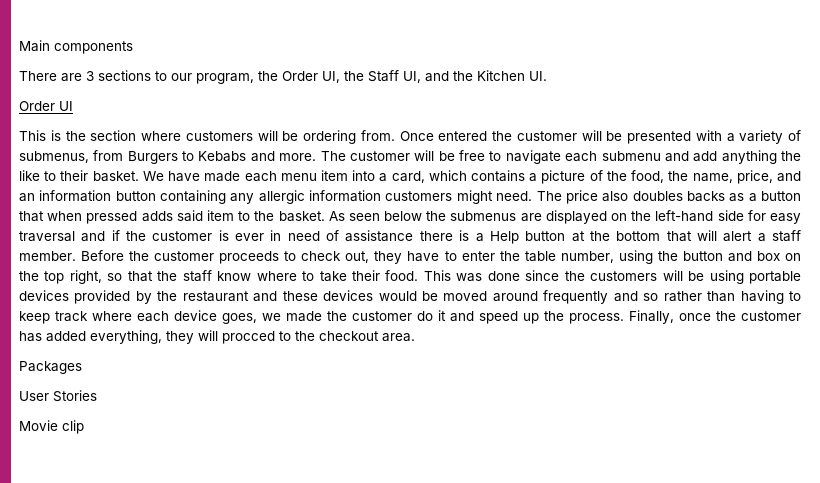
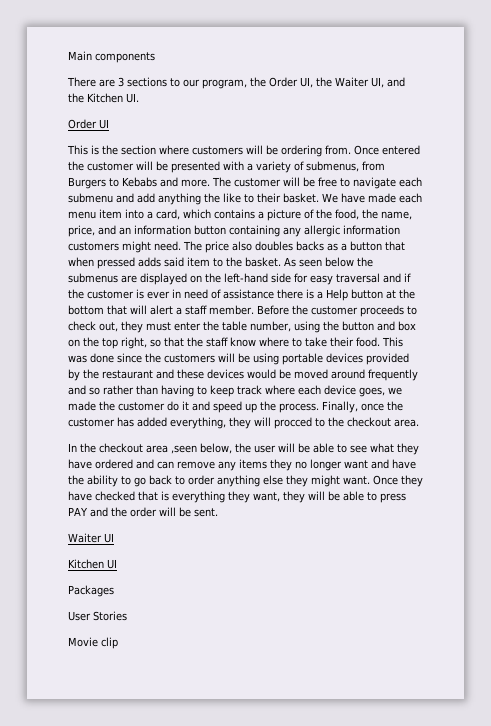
- There are 3 sections to our program, the Order UI, the Staff UI, and the Kitchen UI.
+ There are 3 sections to our program, the Order UI, the Waiter UI, and the Kitchen UI.
- Before the customer proceeds to check out, they have to enter the table number, using the button and box on the top right, so that the staff know where to take their food.
+ Before the customer proceeds to check out, they must enter the table number, using the button and box on the top right, so that the staff know where to take their food.
+ In the checkout area ,seen below, the user will be able to see what they have ordered and can remove any items they no longer want and have the ability to go back to order anything else they might want. Once they have checked that is everything they want, they will be able to press PAY and the order will be sent.
+ Waiter UI
+ Kitchen UI

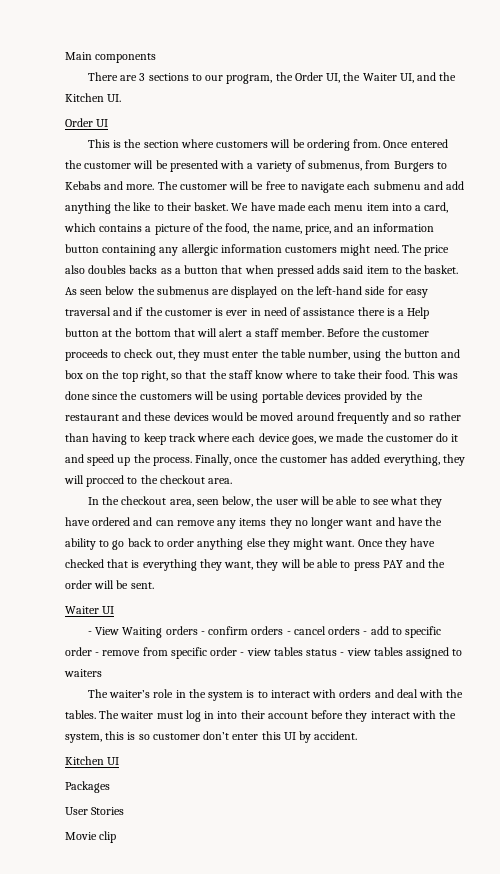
- In the checkout area ,seen below, the user will be able to see what they have ordered and can remove any items they no longer want and have the ability to go back to order anything else they might want.
+ In the checkout area, seen below, the user will be able to see what they have ordered and can remove any items they no longer want and have the ability to go back to order anything else they might want.
+ - View Waiting orders - confirm orders - cancel orders - add to specific order - remove from specific order - view tables status - view tables assigned to waiters
+ The waiter’s role in the system is to interact with orders and deal with the tables. The waiter must log in into their account before they interact with the system, this is so customer don’t enter this UI by accident.

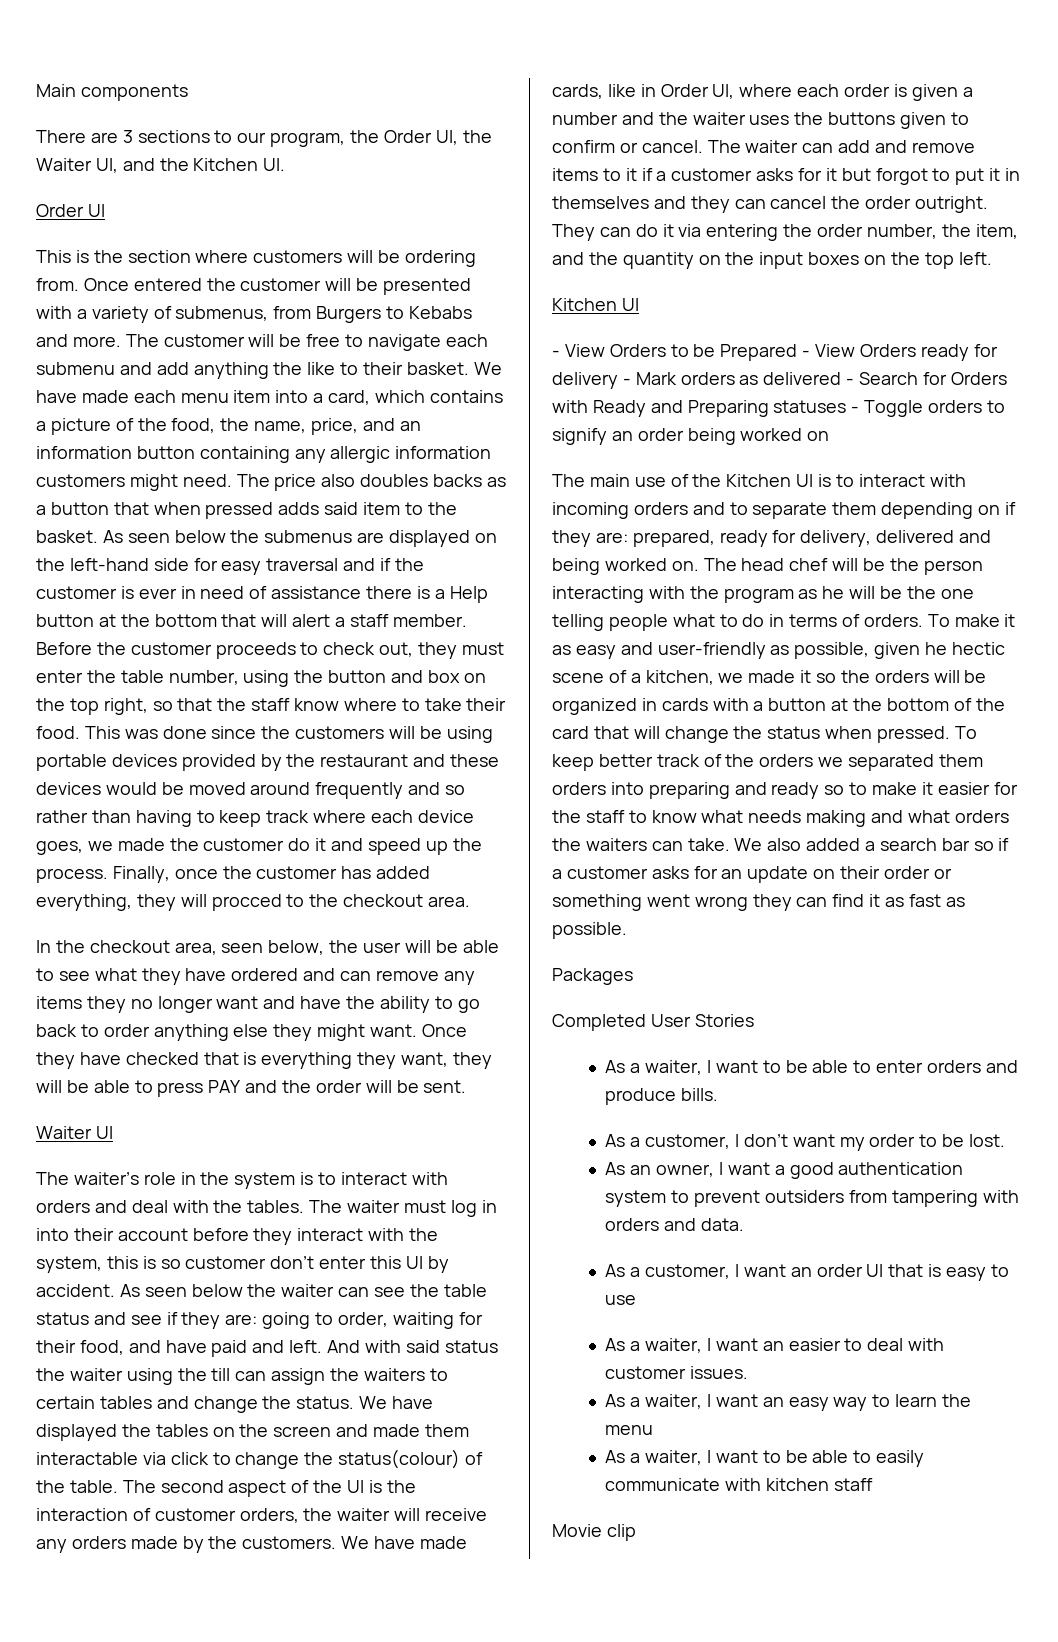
- - View Waiting orders - confirm orders - cancel orders - add to specific order - remove from specific order - view tables status - view tables assigned to waiters
- The waiter must log in into their account before they interact with the system, this is so customer don’t enter this UI by accident.
+ The waiter must log in into their account before they interact with the system, this is so customer don’t enter this UI by accident. As seen below the waiter can see the table status and see if they are: going to order, waiting for their food, and have paid and left. And with said status the waiter using the till can assign the waiters to certain tables and change the status. We have displayed the tables on the screen and made them interactable via click to change the status(colour) of the table. The second aspect of the UI is the interaction of customer orders, the waiter will receive any orders made by the customers. We have made cards, like in Order UI, where each order is given a number and the waiter uses the buttons given to confirm or cancel. The waiter can add and remove items to it if a customer asks for it but forgot to put it in themselves and they can cancel the order outright. They can do it via entering the order number, the item, and the quantity on the input boxes on the top left.
  Kitchen UI
+ - View Orders to be Prepared - View Orders ready for delivery - Mark orders as delivered - Search for Orders with Ready and Preparing statuses - Toggle orders to signify an order being worked on
+ The main use of the Kitchen UI is to interact with incoming orders and to separate them depending on if they are: prepared, ready for delivery, delivered and being worked on. The head chef will be the person interacting with the program as he will be the one telling people what to do in terms of orders. To make it as easy and user-friendly as possible, given he hectic scene of a kitchen, we made it so the orders will be organized in cards with a button at the bottom of the card that will change the status when pressed. To keep better track of the orders we separated them orders into preparing and ready so to make it easier for the staff to know what needs making and what orders the waiters can take. We also added a search bar so if a customer asks for an update on their order or something went wrong they can find it as fast as possible.
- User Stories
+ Completed User Stories
+ As a waiter, I want to be able to enter orders and produce bills.
+ As a customer, I don’t want my order to be lost.
+ As an owner, I want a good authentication system to prevent outsiders from tampering with orders and data.
+ As a customer, I want an order UI that is easy to use
+ As a waiter, I want an easier to deal with customer issues.
+ As a waiter, I want an easy way to learn the menu
+ As a waiter, I want to be able to easily communicate with kitchen staff

